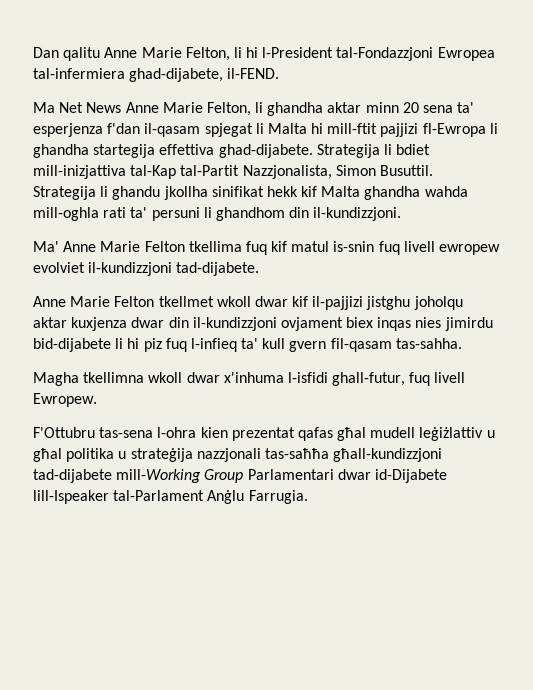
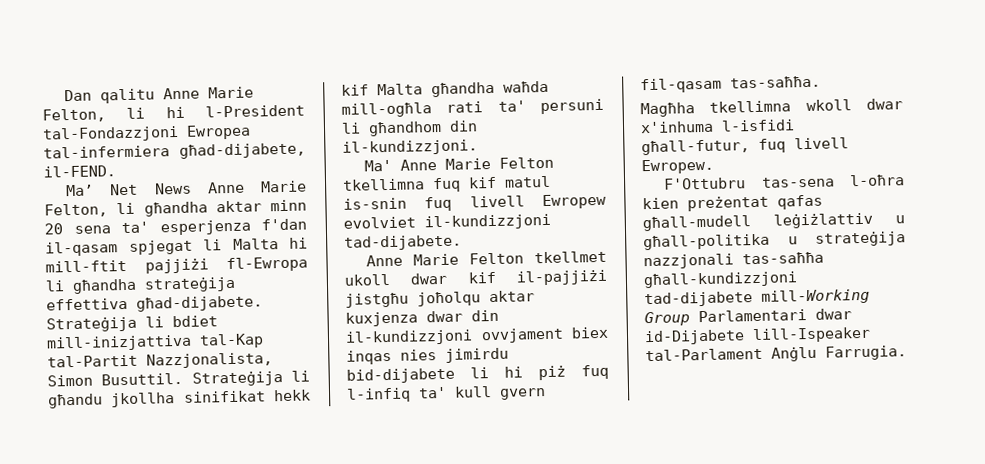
- Dan qalitu Anne Marie Felton, li hi l-President tal-Fondazzjoni Ewropea tal-infermiera ghad-dijabete, il-FEND.
+ Dan qalitu Anne Marie Felton, li hi l-President tal-Fondazzjoni Ewropea tal-infermiera għad-dijabete, il-FEND.
- Ma Net News Anne Marie Felton, li ghandha aktar minn 20 sena ta' esperjenza f'dan il-qasam spjegat li Malta hi mill-ftit pajjizi fl-Ewropa li ghandha startegija effettiva ghad-dijabete. Strategija li bdiet mill-inizjattiva tal-Kap tal-Partit Nazzjonalista, Simon Busuttil.
+ Ma’ Net News Anne Marie Felton, li għandha aktar minn 20 sena ta' esperjenza f'dan il-qasam spjegat li Malta hi mill-ftit pajjiżi fl-Ewropa li għandha strateġija effettiva għad-dijabete. Strateġija li bdiet mill-inizjattiva tal-Kap tal-Partit Nazzjonalista, Simon Busuttil.
- Strategija li ghandu jkollha sinifikat hekk kif Malta ghandha wahda mill-oghla rati ta' persuni li ghandhom din il-kundizzjoni.
+ Strateġija li għandu jkollha sinifikat hekk kif Malta għandha waħda mill-ogħla rati ta' persuni li għandhom din il-kundizzjoni.
- Ma' Anne Marie Felton tkellima fuq kif matul is-snin fuq livell ewropew evolviet il-kundizzjoni tad-dijabete.
+ Ma' Anne Marie Felton tkellimna fuq kif matul is-snin fuq livell Ewropew evolviet il-kundizzjoni tad-dijabete.
- Anne Marie Felton tkellmet wkoll dwar kif il-pajjizi jistghu joholqu aktar kuxjenza dwar din il-kundizzjoni ovjament biex inqas nies jimirdu bid-dijabete li hi piz fuq l-infieq ta' kull gvern fil-qasam tas-sahha.
- Magha tkellimna wkoll dwar x'inhuma l-isfidi ghall-futur, fuq livell Ewropew.
+ Anne Marie Felton tkellmet ukoll dwar kif il-pajjiżi jistgħu joħolqu aktar kuxjenza dwar din il-kundizzjoni ovvjament biex inqas nies jimirdu bid-dijabete li hi piż fuq l-infiq ta' kull gvern fil-qasam tas-saħħa.
+ Magħha tkellimna wkoll dwar x'inhuma l-isfidi għall-futur, fuq livell Ewropew.
- F'Ottubru tas-sena l-ohra kien prezentat qafas għal mudell leġiżlattiv u għal politika u strateġija nazzjonali tas-saħħa għall-kundizzjoni tad-dijabete mill-Working Group Parlamentari dwar id-Dijabete lill-Ispeaker tal-Parlament Anġlu Farrugia.
+ F'Ottubru tas-sena l-oħra kien preżentat qafas għall-mudell leġiżlattiv u għall-politika u strateġija nazzjonali tas-saħħa għall-kundizzjoni tad-dijabete mill-Working Group Parlamentari dwar id-Dijabete lill-Ispeaker tal-Parlament Anġlu Farrugia.

